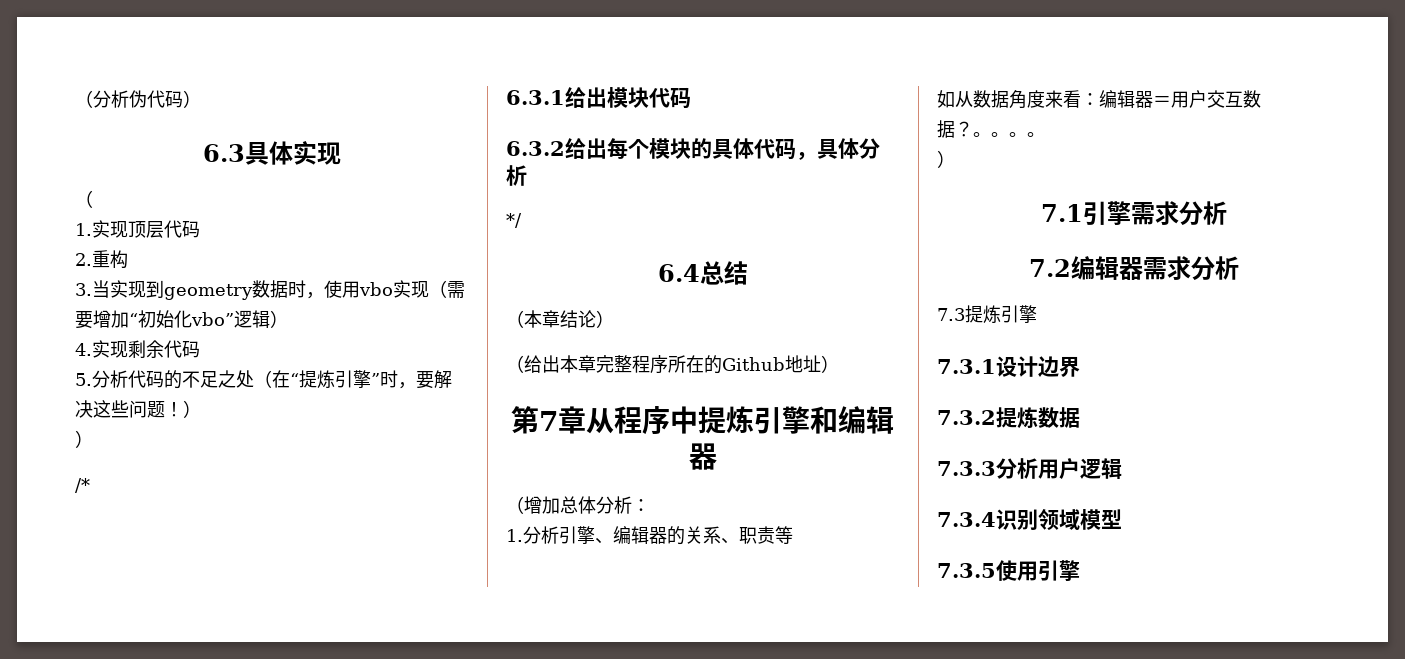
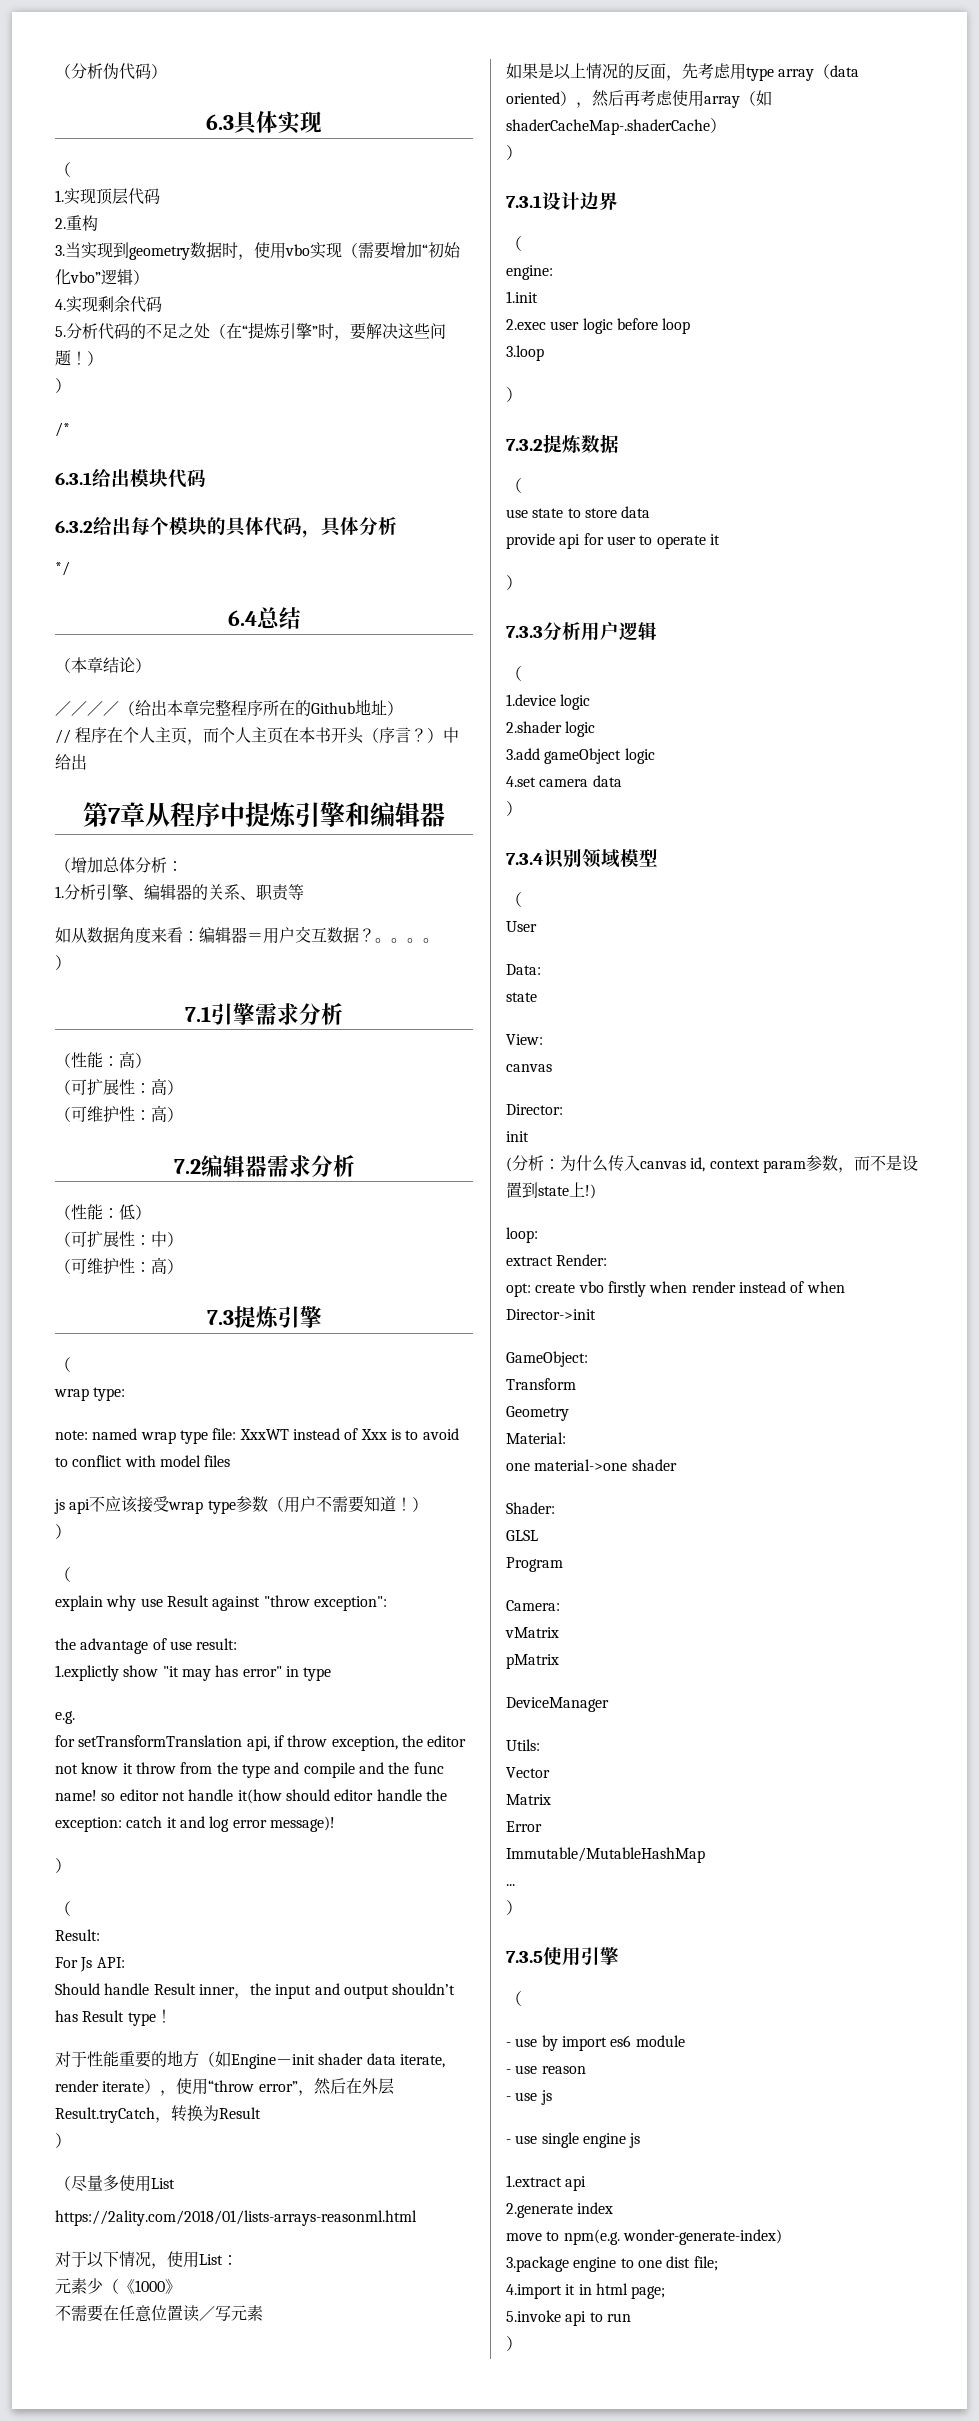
- （给出本章完整程序所在的Github地址）
+ ／／／／（给出本章完整程序所在的Github地址）
+ // 程序在个人主页，而个人主页在本书开头（序言？）中给出
+ （性能：高）
+ （可扩展性：高）
+ （可维护性：高）
+ （性能：低）
+ （可扩展性：中）
+ （可维护性：高）
  7.3提炼引擎
+ （
+ wrap type:
+ note: named wrap type file: XxxWT instead of Xxx is to avoid to conflict with model files
+ js api不应该接受wrap type参数（用户不需要知道！）
+ ）
+ （
+ explain why use Result against "throw exception":
+ the advantage of use result:
+ 1.explictly show "it may has error" in type
+ e.g.
+ for setTransformTranslation api, if throw exception, the editor not know it throw from the type and compile and the func name! so editor not handle it(how should editor handle the exception: catch it and log error message)!
+ ）
+ （
+ Result:
+ For Js API:
+ Should handle Result inner，the input and output shouldn’t has Result type！
+ 对于性能重要的地方（如Engine－init shader data iterate, render iterate），使用“throw error”，然后在外层Result.tryCatch，转换为Result
+ ）
+ （尽量多使用List
+ https://2ality.com/2018/01/lists-arrays-reasonml.html
+ 对于以下情况，使用List：
+ 元素少（《1000》
+ 不需要在任意位置读／写元素
+ 如果是以上情况的反面，先考虑用type array（data oriented），然后再考虑使用array（如shaderCacheMap-.shaderCache）
+ ）
  7.3.1设计边界
+ （
+ engine:
+ 1.init
+ 2.exec user logic before loop
+ 3.loop
+ ）
  7.3.2提炼数据
+ （
+ use state to store data
+ provide api for user to operate it
+ ）
  7.3.3分析用户逻辑
+ （
+ 1.device logic
+ 2.shader logic
+ 3.add gameObject logic
+ 4.set camera data
+ ）
  7.3.4识别领域模型
+ （
+ User
+ Data:
+ state
+ View:
+ canvas
+ Director:
+ init
+ (分析：为什么传入canvas id, context param参数，而不是设置到state上!)
+ loop:
+ extract Render:
+ opt: create vbo firstly when render instead of when Director->init
+ GameObject:
+ Transform
+ Geometry
+ Material:
+ one material->one shader
+ Shader:
+ GLSL
+ Program
+ Camera:
+ vMatrix
+ pMatrix
+ DeviceManager
+ Utils:
+ Vector
+ Matrix
+ Error
+ Immutable/MutableHashMap
+ ...
+ ）
  7.3.5使用引擎
+ （
+ - use by import es6 module
+ - use reason
+ - use js
+ - use single engine js
+ 1.extract api
+ 2.generate index
+ move to npm(e.g. wonder-generate-index)
+ 3.package engine to one dist file;
+ 4.import it in html page;
+ 5.invoke api to run
+ ）

